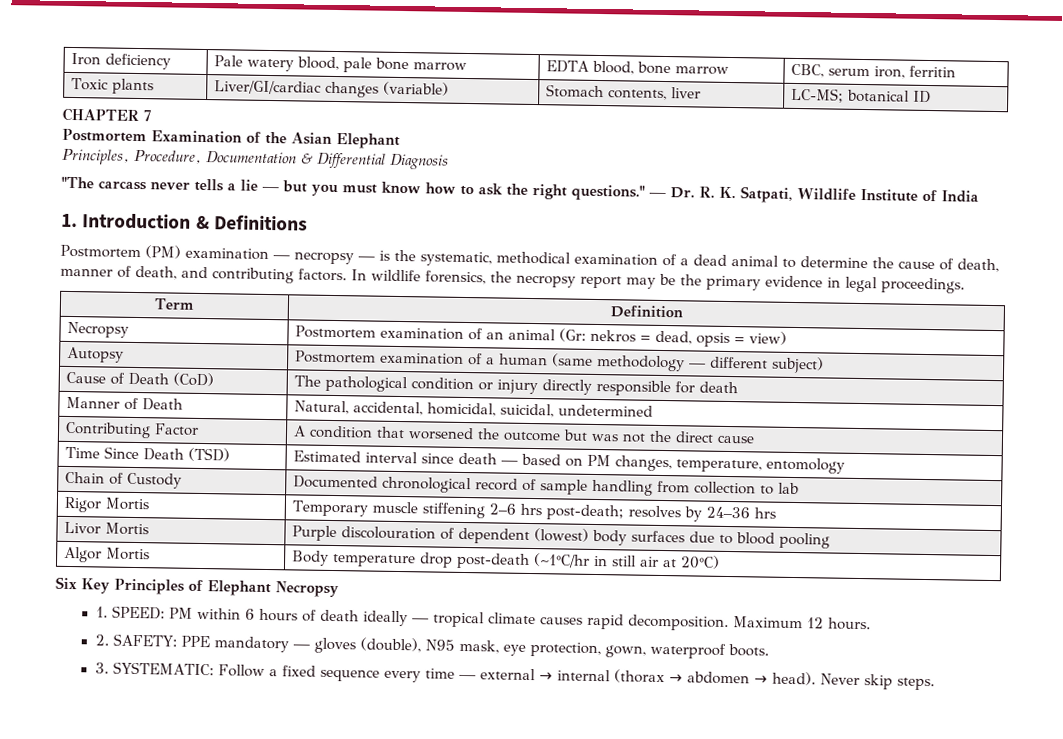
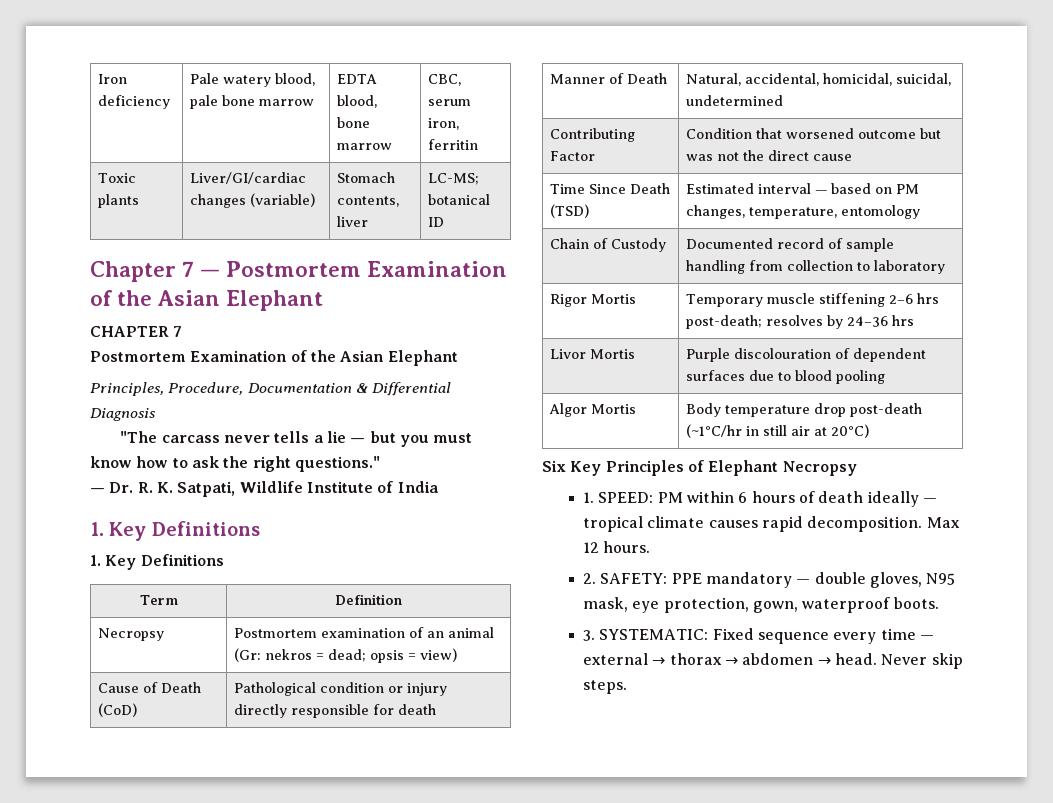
+ Chapter 7 — Postmortem Examination of the Asian Elephant
- "The carcass never tells a lie — but you must know how to ask the right questions." — Dr. R. K. Satpati, Wildlife Institute of India
- 1. Introduction & Definitions
- Postmortem (PM) examination — necropsy — is the systematic, methodical examination of a dead animal to determine the cause of death, manner of death, and contributing factors. In wildlife forensics, the necropsy report may be the primary evidence in legal proceedings.
+ "The carcass never tells a lie — but you must know how to ask the right questions."
+ — Dr. R. K. Satpati, Wildlife Institute of India
+ 1. Key Definitions
+ 1. Key Definitions
- Necropsy | Postmortem examination of an animal (Gr: nekros = dead, opsis = view)
+ Necropsy | Postmortem examination of an animal (Gr: nekros = dead; opsis = view)
- Autopsy | Postmortem examination of a human (same methodology — different subject)
- Cause of Death (CoD) | The pathological condition or injury directly responsible for death
+ Cause of Death (CoD) | Pathological condition or injury directly responsible for death
- Contributing Factor | A condition that worsened the outcome but was not the direct cause
+ Contributing Factor | Condition that worsened outcome but was not the direct cause
- Time Since Death (TSD) | Estimated interval since death — based on PM changes, temperature, entomology
+ Time Since Death (TSD) | Estimated interval — based on PM changes, temperature, entomology
- Chain of Custody | Documented chronological record of sample handling from collection to lab
+ Chain of Custody | Documented record of sample handling from collection to laboratory
- Livor Mortis | Purple discolouration of dependent (lowest) body surfaces due to blood pooling
+ Livor Mortis | Purple discolouration of dependent surfaces due to blood pooling
- Maximum 12 hours.
+ Max 12 hours.
- 2. SAFETY: PPE mandatory — gloves (double), N95 mask, eye protection, gown, waterproof boots.
+ 2. SAFETY: PPE mandatory — double gloves, N95 mask, eye protection, gown, waterproof boots.
- 3. SYSTEMATIC: Follow a fixed sequence every time — external → internal (thorax → abdomen → head).
+ 3. SYSTEMATIC: Fixed sequence every time — external → thorax → abdomen → head.

